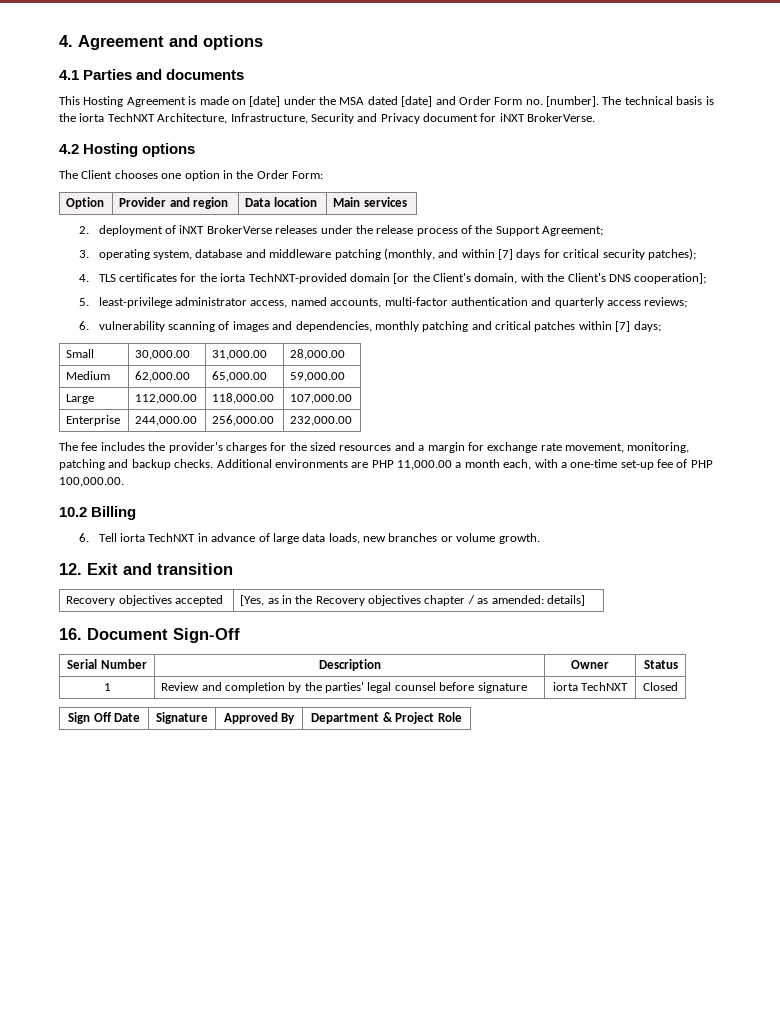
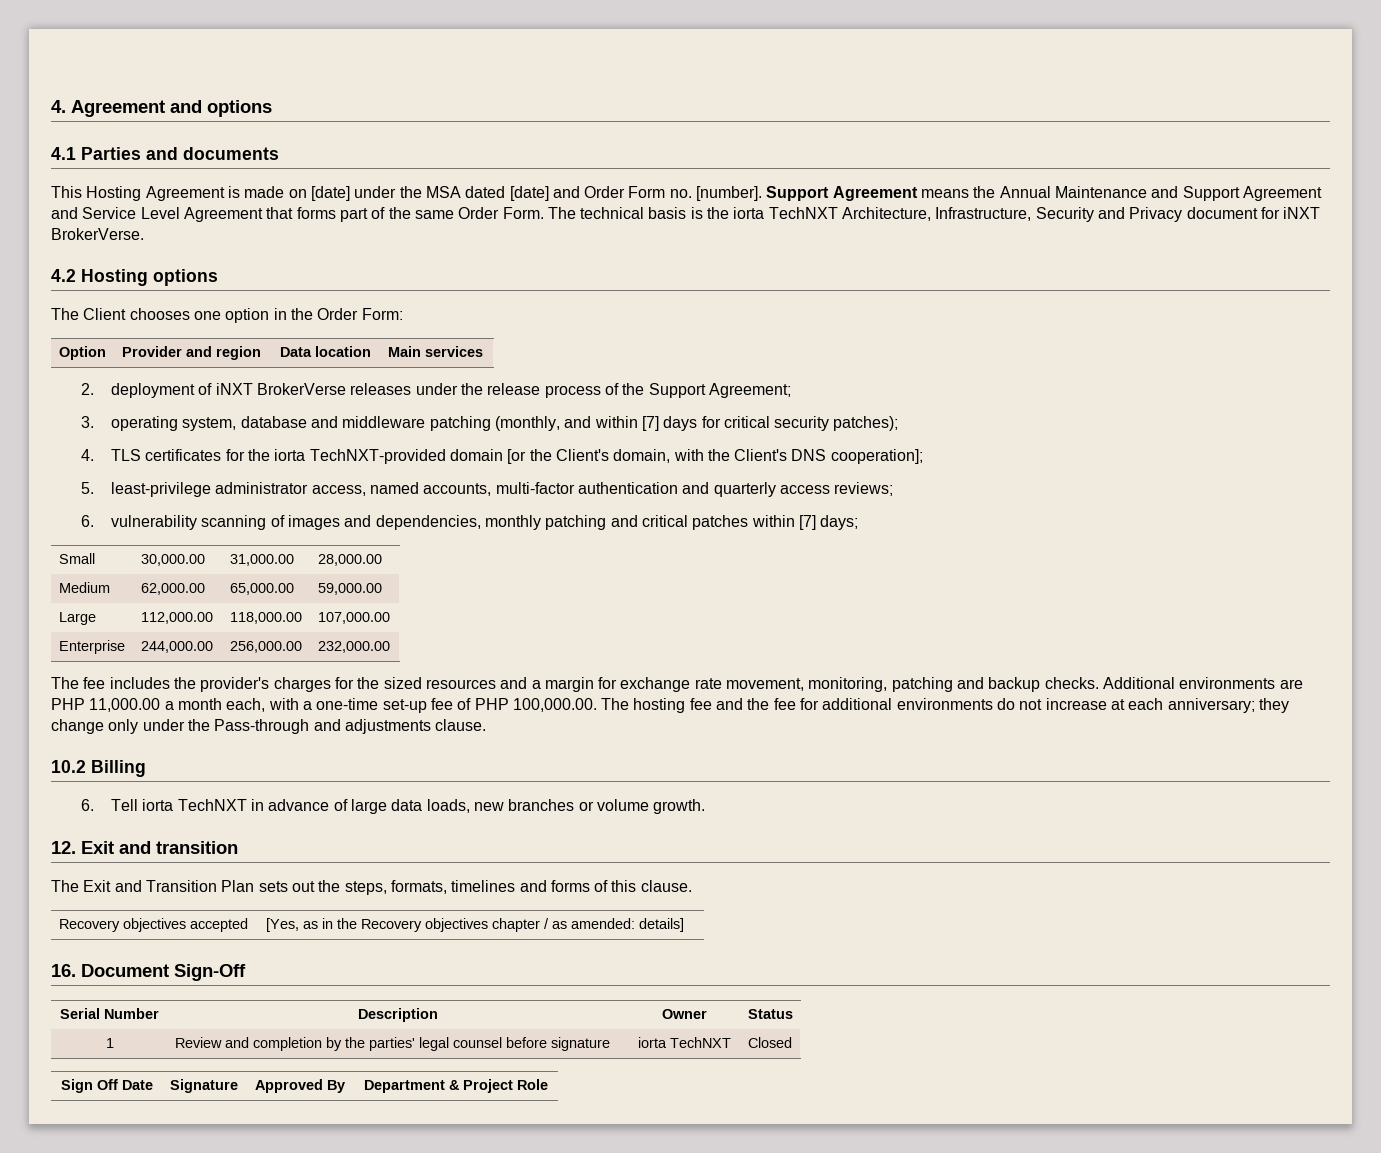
+ Support Agreement means the Annual Maintenance and Support Agreement and Service Level Agreement that forms part of the same Order Form.
- Additional environments are PHP 11,000.00 a month each, with a one-time set-up fee of PHP 100,000.00.
+ Additional environments are PHP 11,000.00 a month each, with a one-time set-up fee of PHP 100,000.00. The hosting fee and the fee for additional environments do not increase at each anniversary; they change only under the Pass-through and adjustments clause.
+ The Exit and Transition Plan sets out the steps, formats, timelines and forms of this clause.

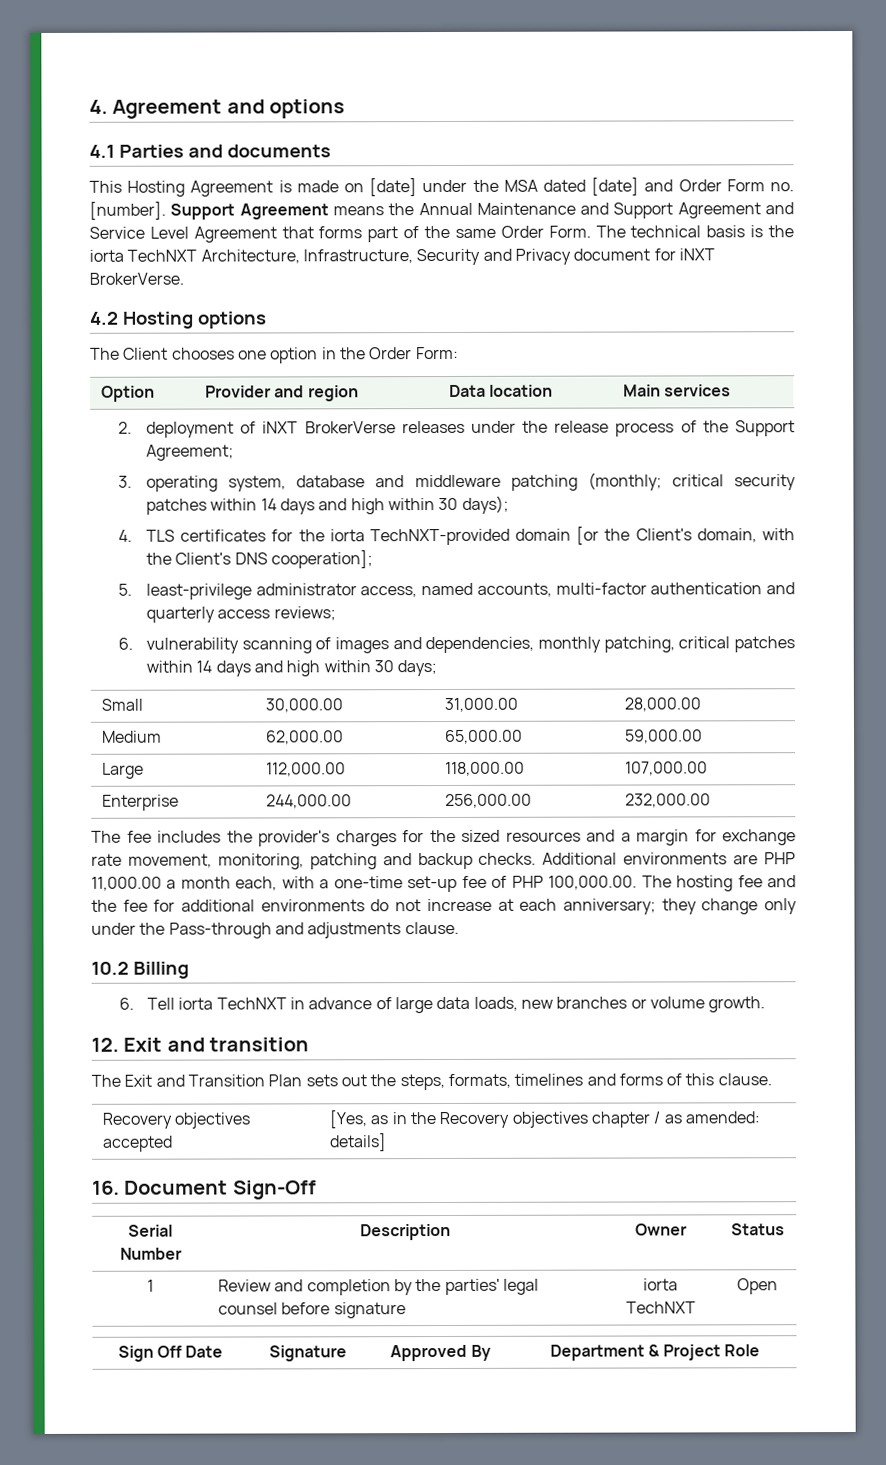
- 3. operating system, database and middleware patching (monthly, and within [7] days for critical security patches);
+ 3. operating system, database and middleware patching (monthly; critical security patches within 14 days and high within 30 days);
- 6. vulnerability scanning of images and dependencies, monthly patching and critical patches within [7] days;
+ 6. vulnerability scanning of images and dependencies, monthly patching, critical patches within 14 days and high within 30 days;
- 1 | Review and completion by the parties' legal counsel before signature | iorta TechNXT | Closed
+ 1 | Review and completion by the parties' legal counsel before signature | iorta TechNXT | Open

